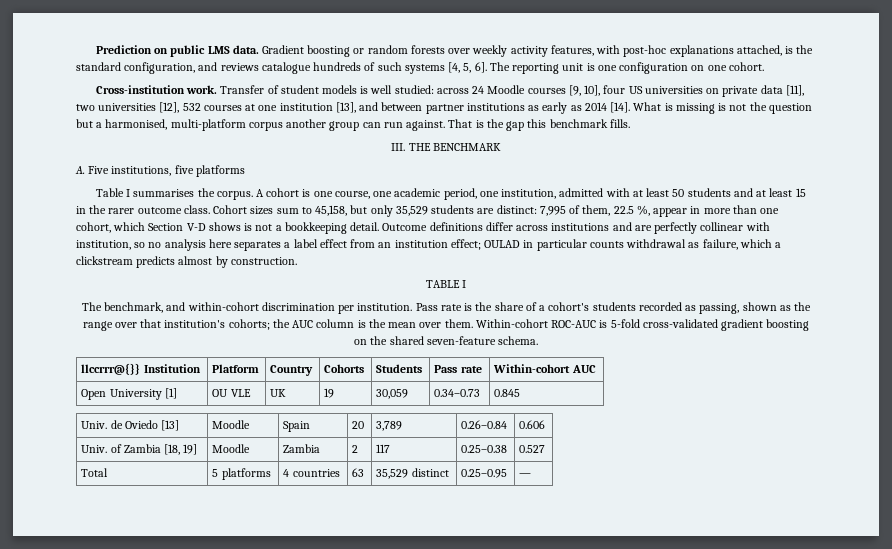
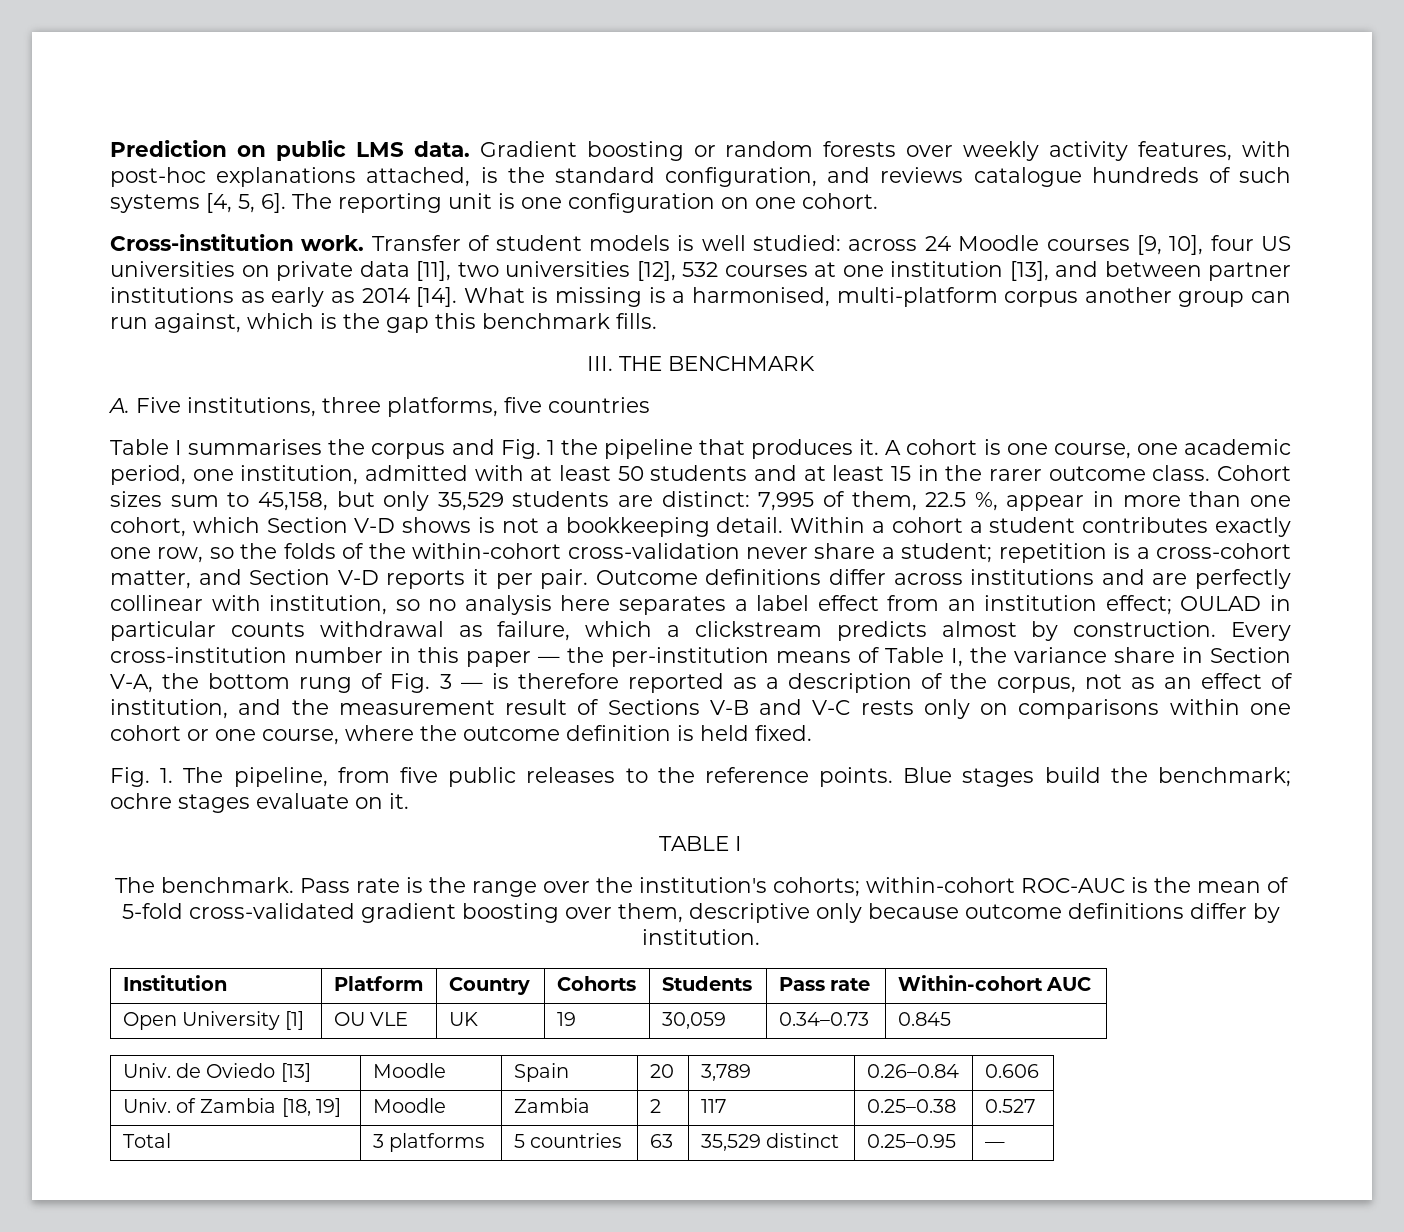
- What is missing is not the question but a harmonised, multi-platform corpus another group can run against. That is the gap this benchmark fills.
+ What is missing is a harmonised, multi-platform corpus another group can run against, which is the gap this benchmark fills.
- A. Five institutions, five platforms
+ A. Five institutions, three platforms, five countries
- Table I summarises the corpus.
+ Table I summarises the corpus and Fig. 1 the pipeline that produces it.
+ Within a cohort a student contributes exactly one row, so the folds of the within-cohort cross-validation never share a student; repetition is a cross-cohort matter, and Section V-D reports it per pair.
- Outcome definitions differ across institutions and are perfectly collinear with institution, so no analysis here separates a label effect from an institution effect; OULAD in particular counts withdrawal as failure, which a clickstream predicts almost by construction.
+ Outcome definitions differ across institutions and are perfectly collinear with institution, so no analysis here separates a label effect from an institution effect; OULAD in particular counts withdrawal as failure, which a clickstream predicts almost by construction. Every cross-institution number in this paper — the per-institution means of Table I, the variance share in Section V-A, the bottom rung of Fig. 3 — is therefore reported as a description of the corpus, not as an effect of institution, and the measurement result of Sections V-B and V-C rests only on comparisons within one cohort or one course, where the outcome definition is held fixed.
+ Fig. 1. The pipeline, from five public releases to the reference points. Blue stages build the benchmark; ochre stages evaluate on it.
  TABLE I
- The benchmark, and within-cohort discrimination per institution. Pass rate is the share of a cohort's students recorded as passing, shown as the range over that institution's cohorts; the AUC column is the mean over them. Within-cohort ROC-AUC is 5-fold cross-validated gradient boosting on the shared seven-feature schema.
- llccrrr@{}} Institution | Platform | Country | Cohorts | Students | Pass rate | Within-cohort AUC
+ The benchmark. Pass rate is the range over the institution's cohorts; within-cohort ROC-AUC is the mean of 5-fold cross-validated gradient boosting over them, descriptive only because outcome definitions differ by institution.
+ Institution | Platform | Country | Cohorts | Students | Pass rate | Within-cohort AUC
- Total | 5 platforms | 4 countries | 63 | 35,529 distinct | 0.25–0.95 | —
+ Total | 3 platforms | 5 countries | 63 | 35,529 distinct | 0.25–0.95 | —

